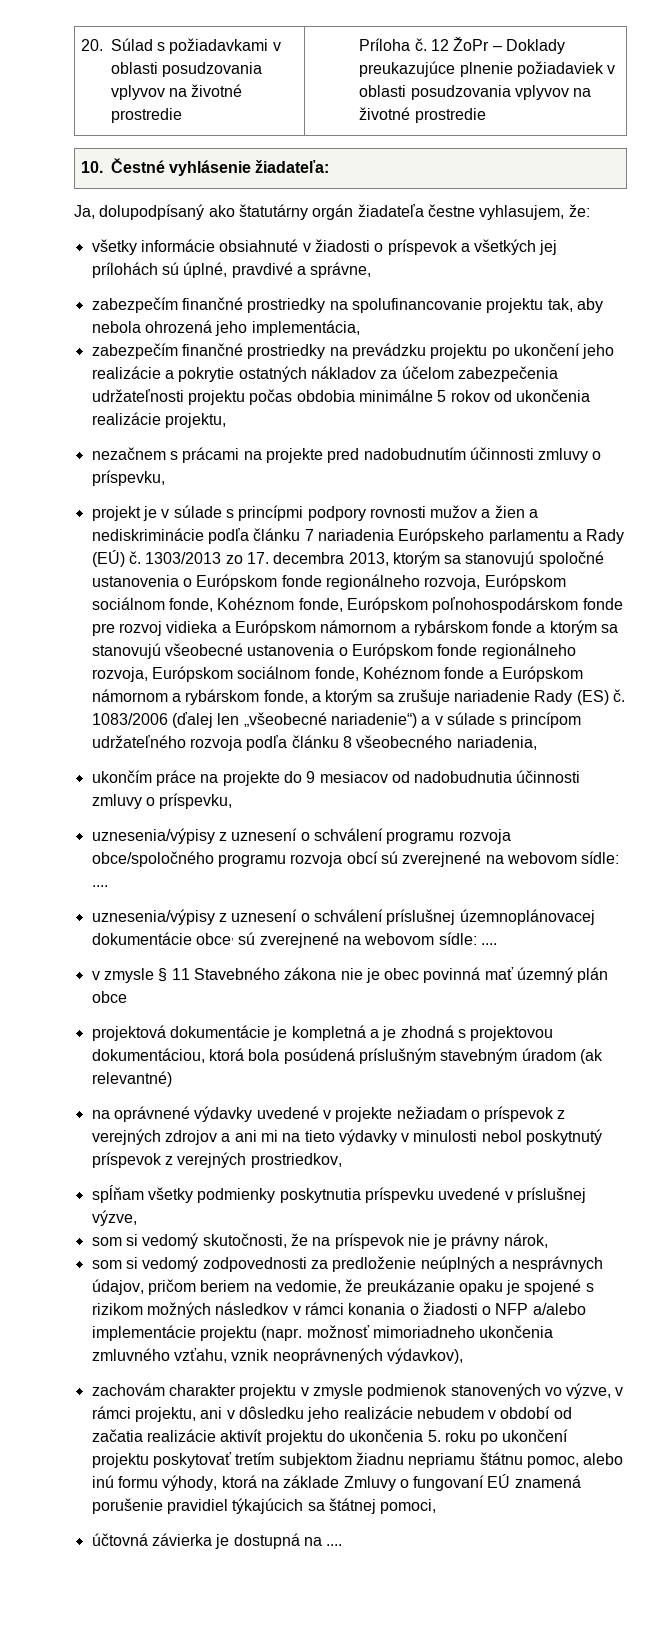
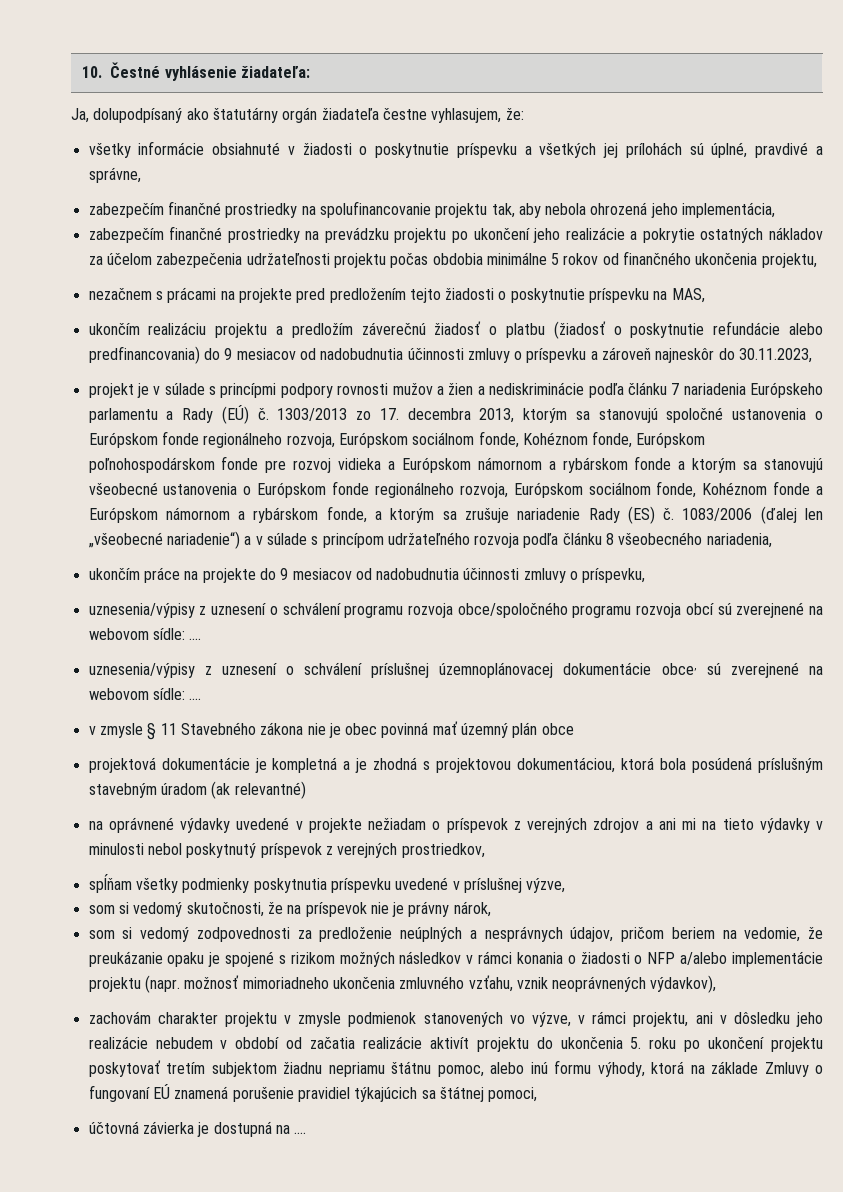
- 20. Súlad s požiadavkami v oblasti posudzovania vplyvov na životné prostredie | Príloha č. 12 ŽoPr – Doklady preukazujúce plnenie požiadaviek v oblasti posudzovania vplyvov na životné prostredie
- všetky informácie obsiahnuté v žiadosti o príspevok a všetkých jej prílohách sú úplné, pravdivé a správne,
+ všetky informácie obsiahnuté v žiadosti o poskytnutie príspevku a všetkých jej prílohách sú úplné, pravdivé a správne,
- zabezpečím finančné prostriedky na prevádzku projektu po ukončení jeho realizácie a pokrytie ostatných nákladov za účelom zabezpečenia udržateľnosti projektu počas obdobia minimálne 5 rokov od ukončenia realizácie projektu,
+ zabezpečím finančné prostriedky na prevádzku projektu po ukončení jeho realizácie a pokrytie ostatných nákladov za účelom zabezpečenia udržateľnosti projektu počas obdobia minimálne 5 rokov od finančného ukončenia projektu,
- nezačnem s prácami na projekte pred nadobudnutím účinnosti zmluvy o príspevku,
+ nezačnem s prácami na projekte pred predložením tejto žiadosti o poskytnutie príspevku na MAS,
+ ukončím realizáciu projektu a predložím záverečnú žiadosť o platbu (žiadosť o poskytnutie refundácie alebo predfinancovania) do 9 mesiacov od nadobudnutia účinnosti zmluvy o príspevku a zároveň najneskôr do 30.11.2023,

